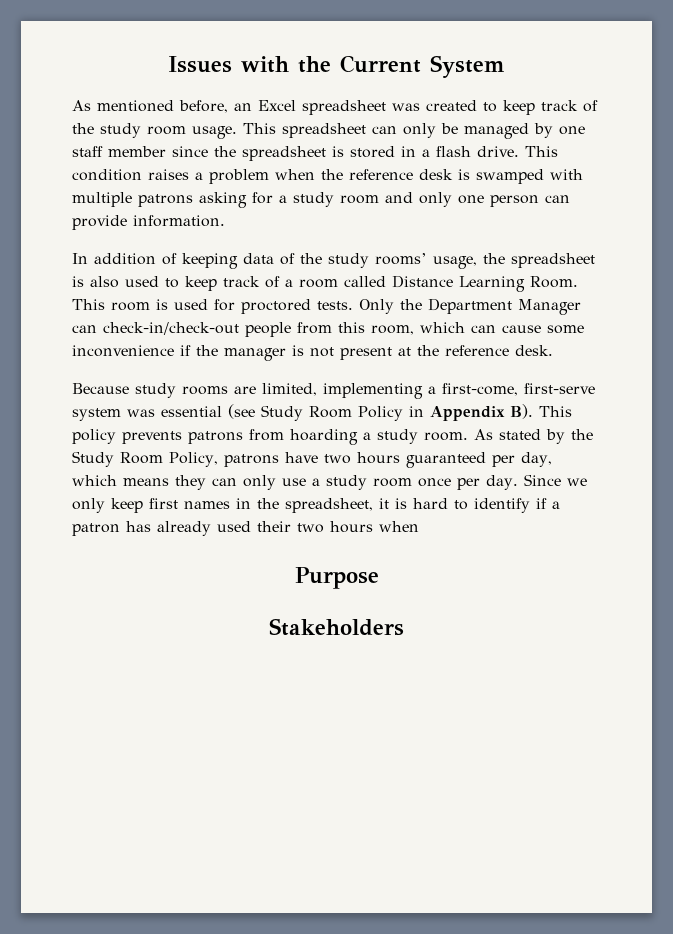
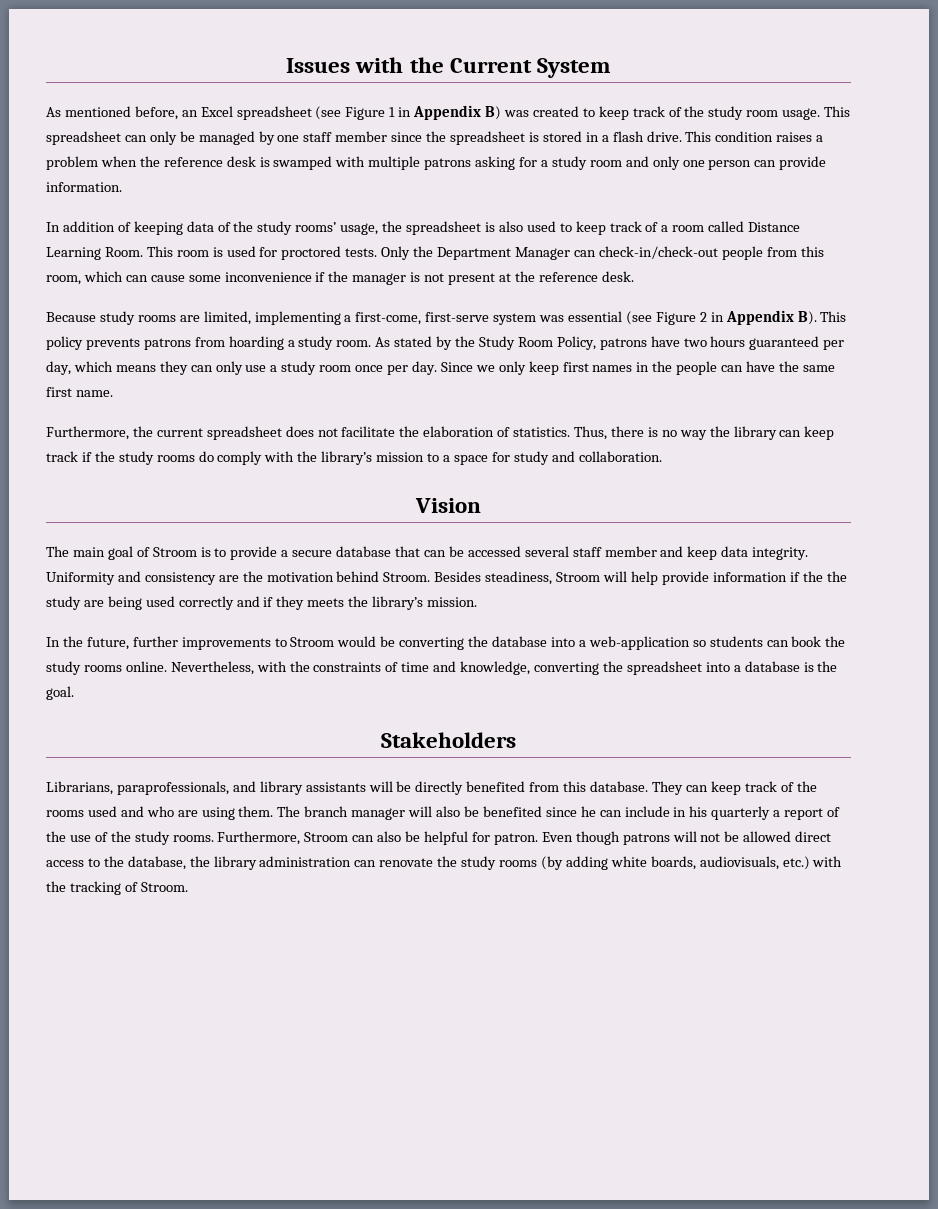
- As mentioned before, an Excel spreadsheet was created to keep track of the study room usage.
+ As mentioned before, an Excel spreadsheet (see Figure 1 in Appendix B) was created to keep track of the study room usage.
- Because study rooms are limited, implementing a first-come, first-serve system was essential (see Study Room Policy in Appendix B). This policy prevents patrons from hoarding a study room.
+ Because study rooms are limited, implementing a first-come, first-serve system was essential (see Figure 2 in Appendix B). This policy prevents patrons from hoarding a study room.
- Since we only keep first names in the spreadsheet, it is hard to identify if a patron has already used their two hours when
- Purpose
+ Since we only keep first names in the people can have the same first name.
+ Furthermore, the current spreadsheet does not facilitate the elaboration of statistics. Thus, there is no way the library can keep track if the study rooms do comply with the library’s mission to a space for study and collaboration.
+ Vision
+ The main goal of Stroom is to provide a secure database that can be accessed several staff member and keep data integrity. Uniformity and consistency are the motivation behind Stroom. Besides steadiness, Stroom will help provide information if the the study are being used correctly and if they meets the library’s mission.
+ In the future, further improvements to Stroom would be converting the database into a web-application so students can book the study rooms online. Nevertheless, with the constraints of time and knowledge, converting the spreadsheet into a database is the goal.
  Stakeholders
+ Librarians, paraprofessionals, and library assistants will be directly benefited from this database. They can keep track of the rooms used and who are using them. The branch manager will also be benefited since he can include in his quarterly a report of the use of the study rooms. Furthermore, Stroom can also be helpful for patron. Even though patrons will not be allowed direct access to the database, the library administration can renovate the study rooms (by adding white boards, audiovisuals, etc.) with the tracking of Stroom.

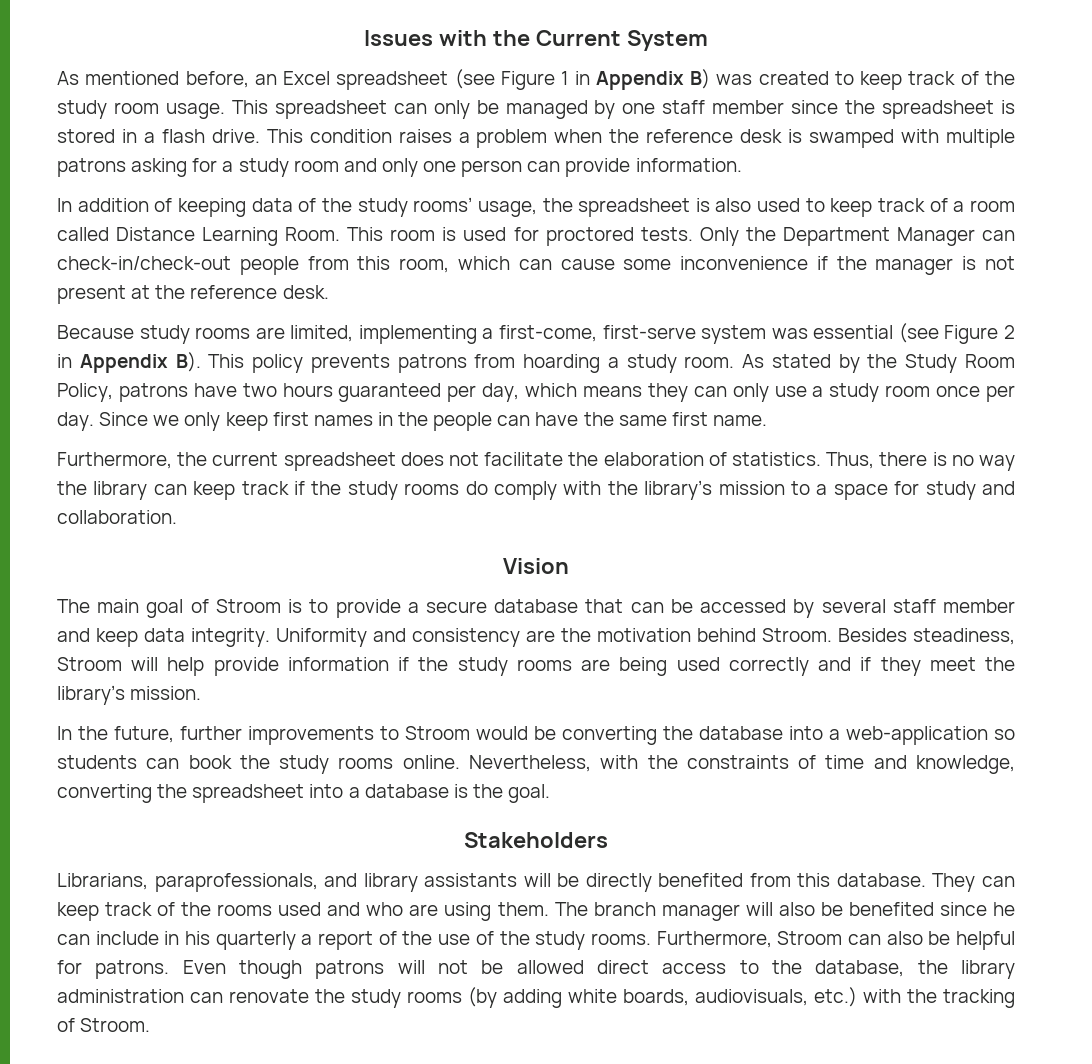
- The main goal of Stroom is to provide a secure database that can be accessed several staff member and keep data integrity.
+ The main goal of Stroom is to provide a secure database that can be accessed by several staff member and keep data integrity.
- Besides steadiness, Stroom will help provide information if the the study are being used correctly and if they meets the library’s mission.
+ Besides steadiness, Stroom will help provide information if the study rooms are being used correctly and if they meet the library’s mission.
- Furthermore, Stroom can also be helpful for patron.
+ Furthermore, Stroom can also be helpful for patrons.

